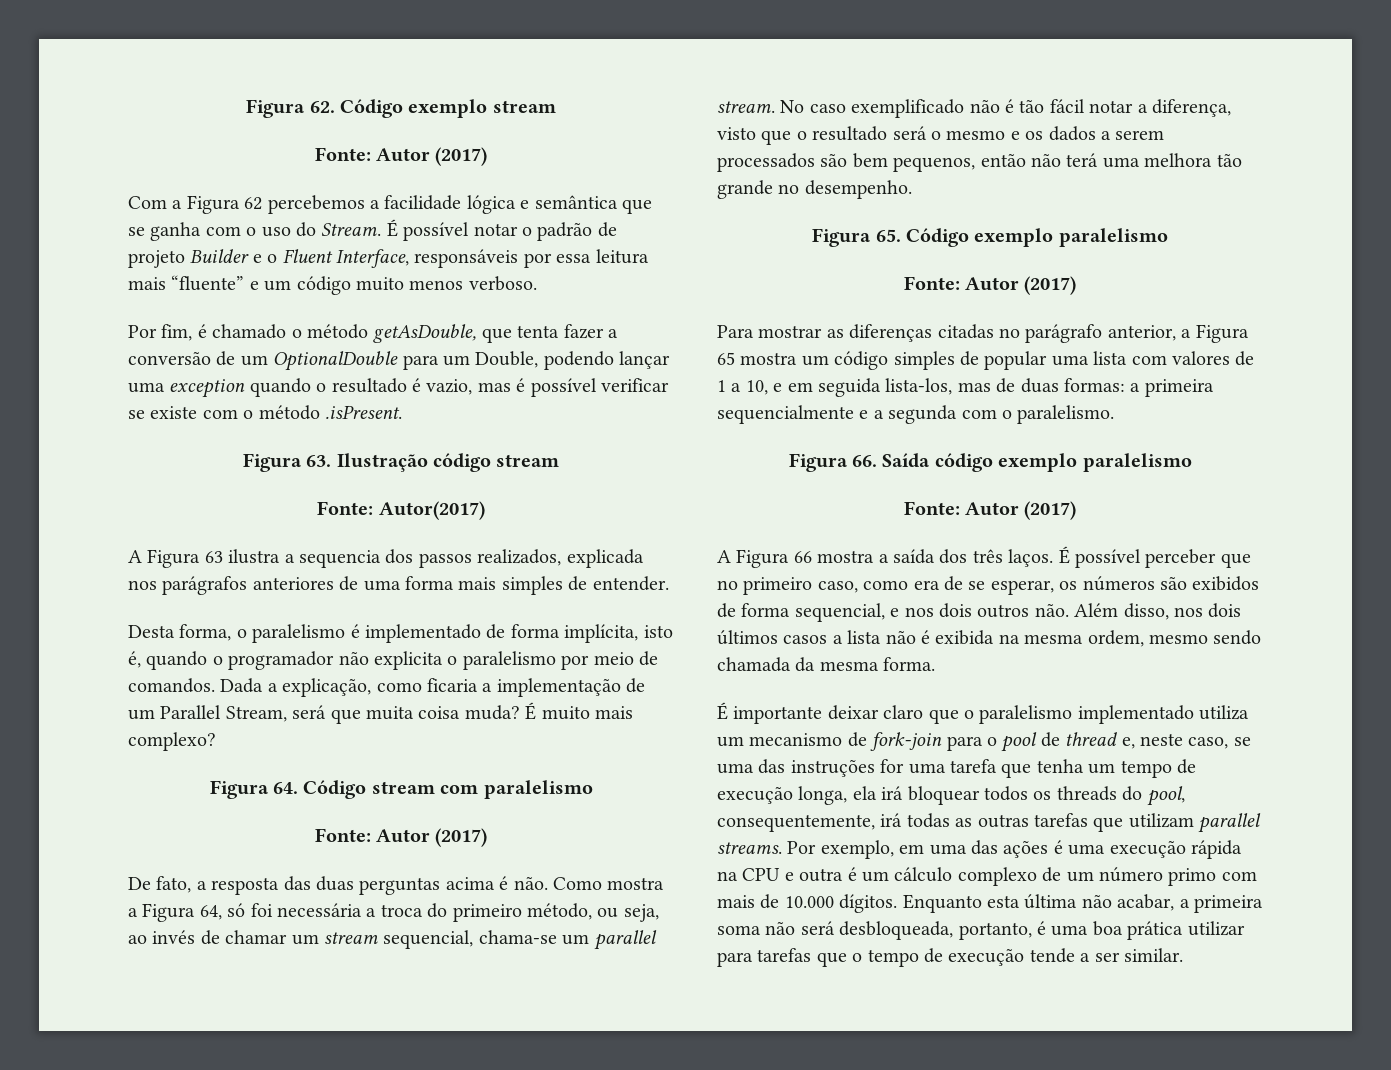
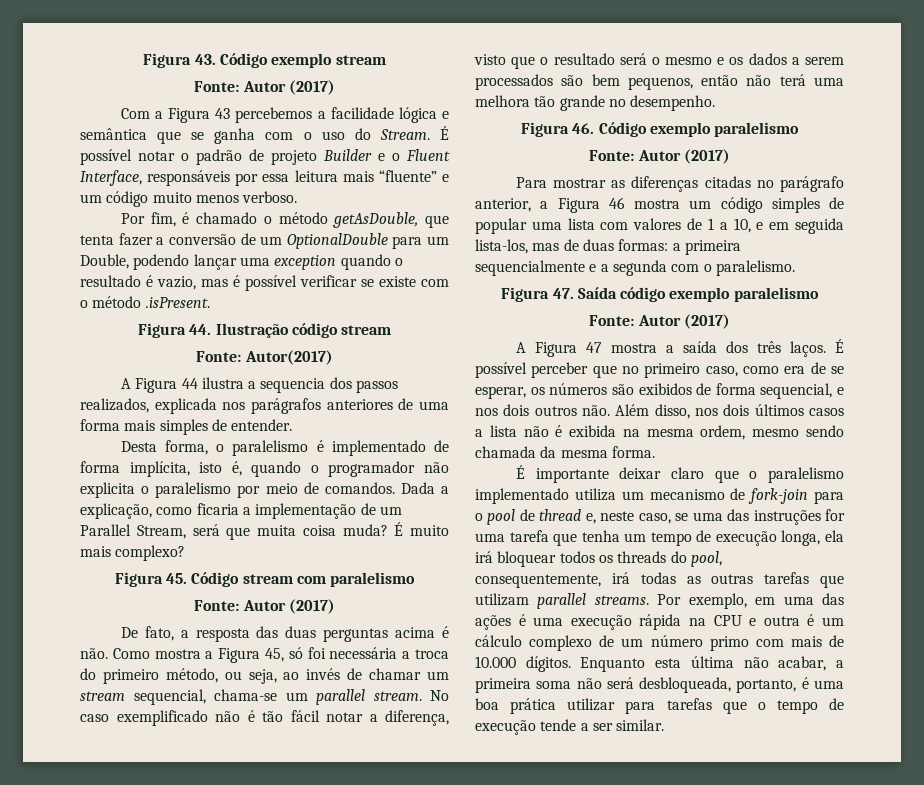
- Figura 62. Código exemplo stream
+ Figura 43. Código exemplo stream
- Com a Figura 62 percebemos a facilidade lógica e semântica que se ganha com o uso do Stream.
+ Com a Figura 43 percebemos a facilidade lógica e semântica que se ganha com o uso do Stream.
- Figura 63. Ilustração código stream
+ Figura 44. Ilustração código stream
- A Figura 63 ilustra a sequencia dos passos realizados, explicada nos parágrafos anteriores de uma forma mais simples de entender.
+ A Figura 44 ilustra a sequencia dos passos realizados, explicada nos parágrafos anteriores de uma forma mais simples de entender.
- Figura 64. Código stream com paralelismo
+ Figura 45. Código stream com paralelismo
- Como mostra a Figura 64, só foi necessária a troca do primeiro método, ou seja, ao invés de chamar um stream sequencial, chama-se um parallel stream.
+ Como mostra a Figura 45, só foi necessária a troca do primeiro método, ou seja, ao invés de chamar um stream sequencial, chama-se um parallel stream.
- Figura 65. Código exemplo paralelismo
+ Figura 46. Código exemplo paralelismo
- Para mostrar as diferenças citadas no parágrafo anterior, a Figura 65 mostra um código simples de popular uma lista com valores de 1 a 10, e em seguida lista-los, mas de duas formas: a primeira sequencialmente e a segunda com o paralelismo.
+ Para mostrar as diferenças citadas no parágrafo anterior, a Figura 46 mostra um código simples de popular uma lista com valores de 1 a 10, e em seguida lista-los, mas de duas formas: a primeira sequencialmente e a segunda com o paralelismo.
- Figura 66. Saída código exemplo paralelismo
+ Figura 47. Saída código exemplo paralelismo
- A Figura 66 mostra a saída dos três laços.
+ A Figura 47 mostra a saída dos três laços.

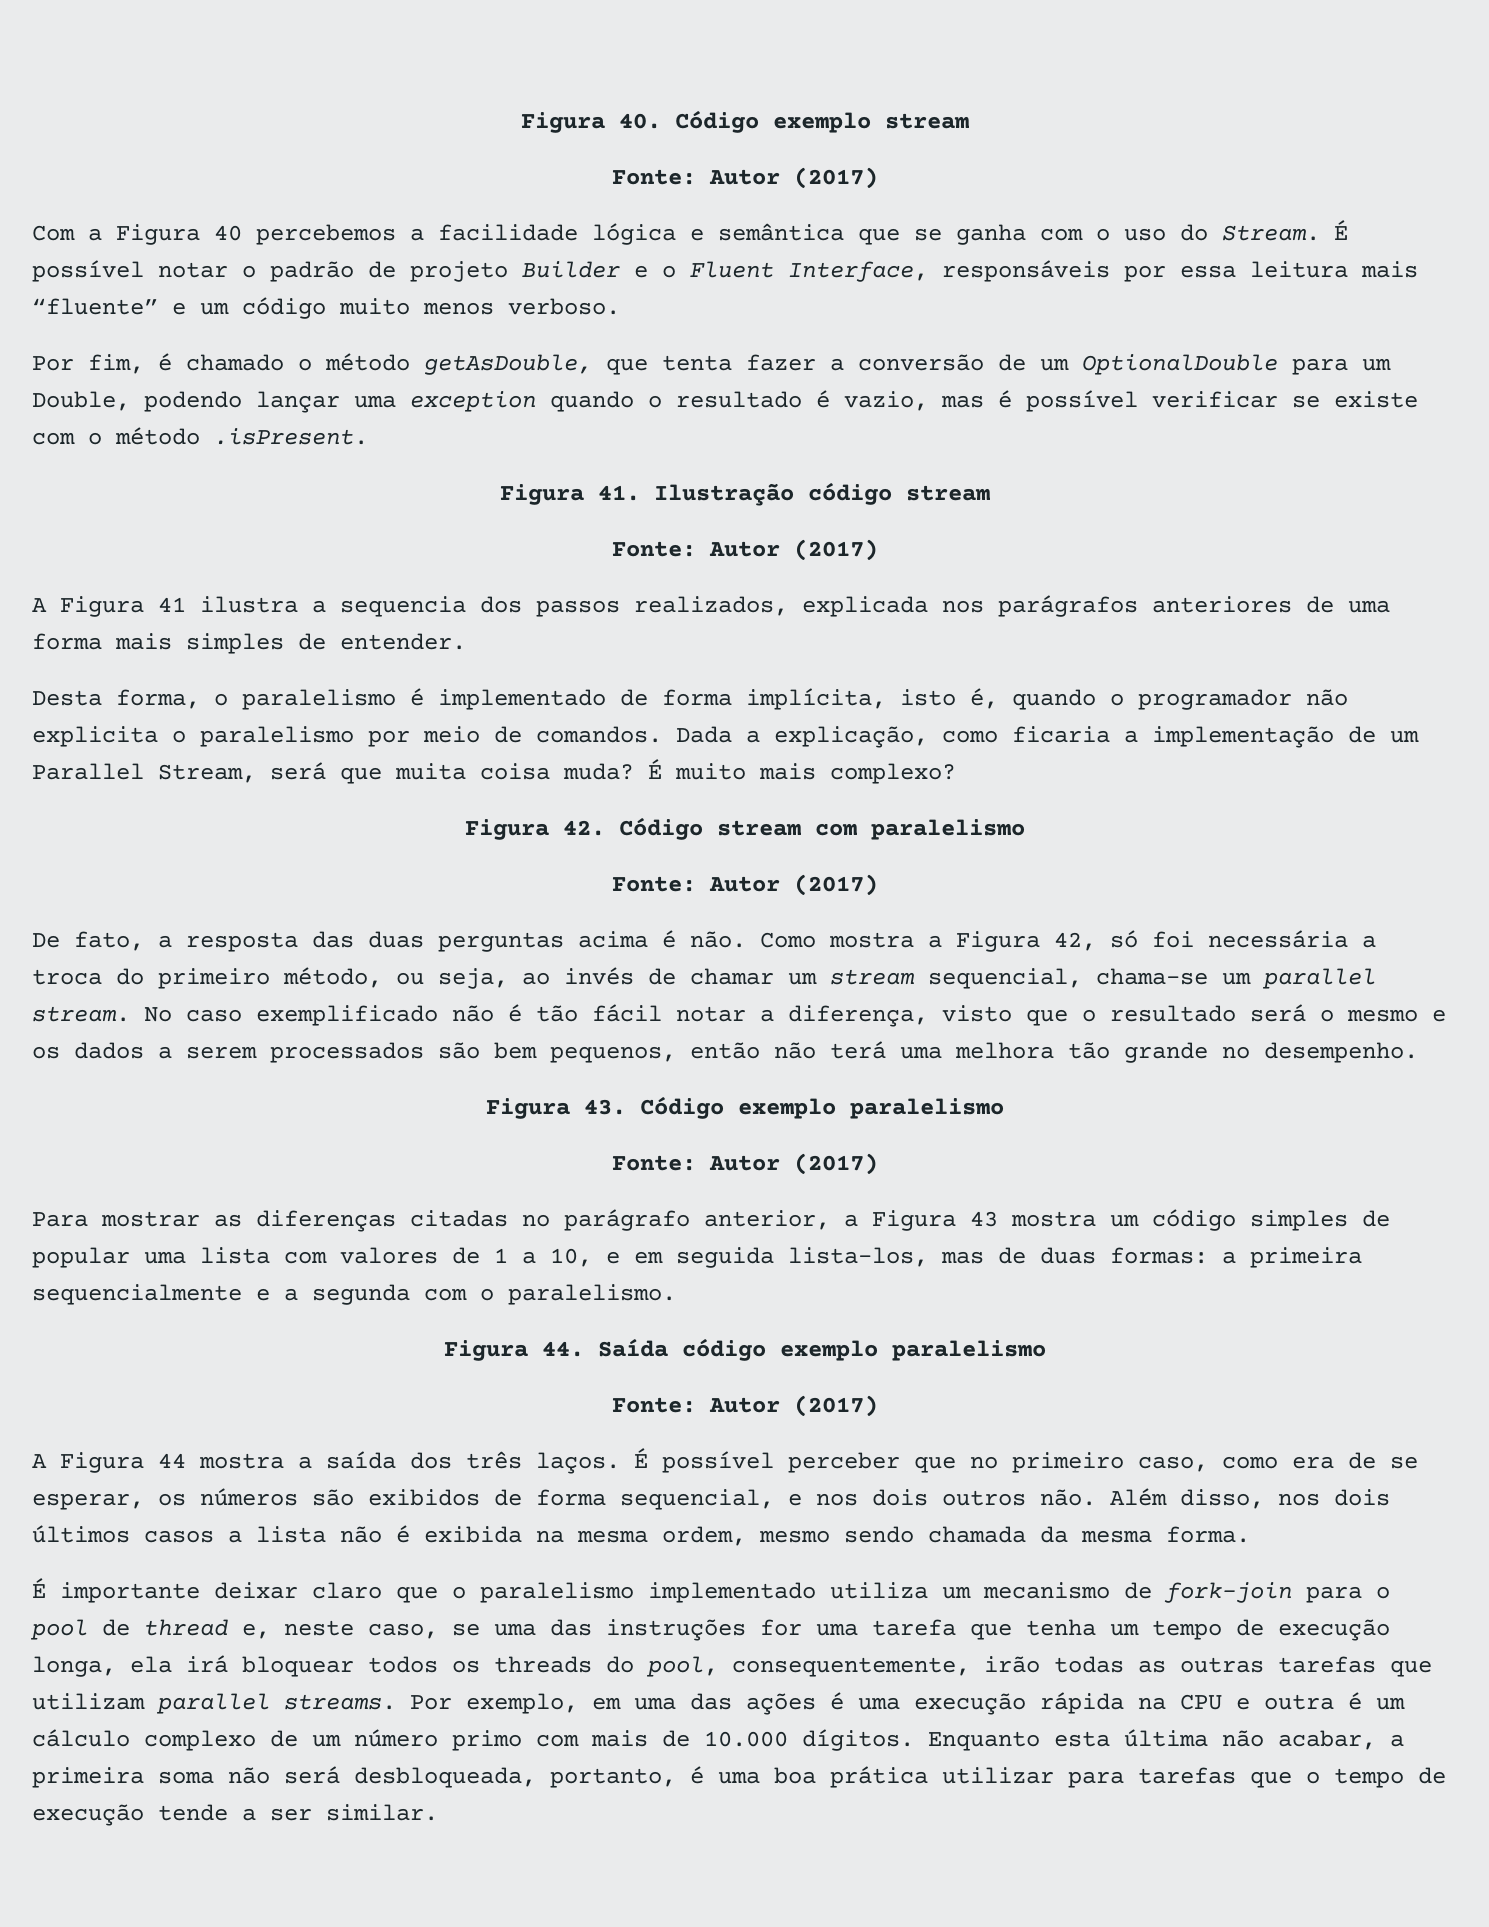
- Figura 43. Código exemplo stream
+ Figura 40. Código exemplo stream
- Com a Figura 43 percebemos a facilidade lógica e semântica que se ganha com o uso do Stream.
+ Com a Figura 40 percebemos a facilidade lógica e semântica que se ganha com o uso do Stream.
- Figura 44. Ilustração código stream
- Fonte: Autor(2017)
- A Figura 44 ilustra a sequencia dos passos realizados, explicada nos parágrafos anteriores de uma forma mais simples de entender.
+ Figura 41. Ilustração código stream
+ Fonte: Autor (2017)
+ A Figura 41 ilustra a sequencia dos passos realizados, explicada nos parágrafos anteriores de uma forma mais simples de entender.
- Figura 45. Código stream com paralelismo
+ Figura 42. Código stream com paralelismo
- Como mostra a Figura 45, só foi necessária a troca do primeiro método, ou seja, ao invés de chamar um stream sequencial, chama-se um parallel stream.
+ Como mostra a Figura 42, só foi necessária a troca do primeiro método, ou seja, ao invés de chamar um stream sequencial, chama-se um parallel stream.
- Figura 46. Código exemplo paralelismo
+ Figura 43. Código exemplo paralelismo
- Para mostrar as diferenças citadas no parágrafo anterior, a Figura 46 mostra um código simples de popular uma lista com valores de 1 a 10, e em seguida lista-los, mas de duas formas: a primeira sequencialmente e a segunda com o paralelismo.
+ Para mostrar as diferenças citadas no parágrafo anterior, a Figura 43 mostra um código simples de popular uma lista com valores de 1 a 10, e em seguida lista-los, mas de duas formas: a primeira sequencialmente e a segunda com o paralelismo.
- Figura 47. Saída código exemplo paralelismo
+ Figura 44. Saída código exemplo paralelismo
- A Figura 47 mostra a saída dos três laços.
+ A Figura 44 mostra a saída dos três laços.
- É importante deixar claro que o paralelismo implementado utiliza um mecanismo de fork-join para o pool de thread e, neste caso, se uma das instruções for uma tarefa que tenha um tempo de execução longa, ela irá bloquear todos os threads do pool, consequentemente, irá todas as outras tarefas que utilizam parallel streams.
+ É importante deixar claro que o paralelismo implementado utiliza um mecanismo de fork-join para o pool de thread e, neste caso, se uma das instruções for uma tarefa que tenha um tempo de execução longa, ela irá bloquear todos os threads do pool, consequentemente, irão todas as outras tarefas que utilizam parallel streams.

